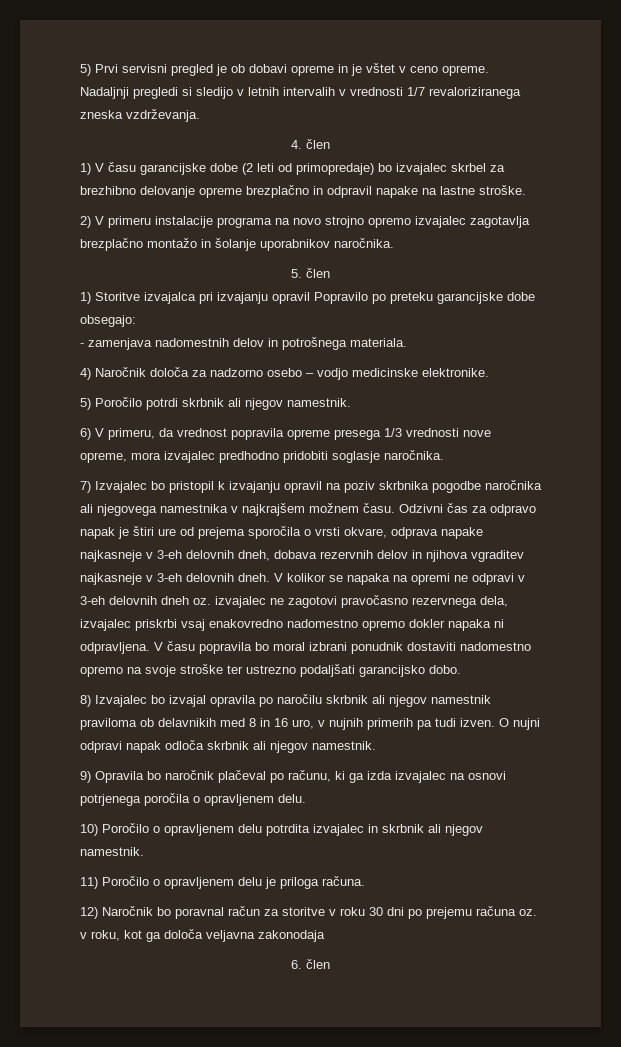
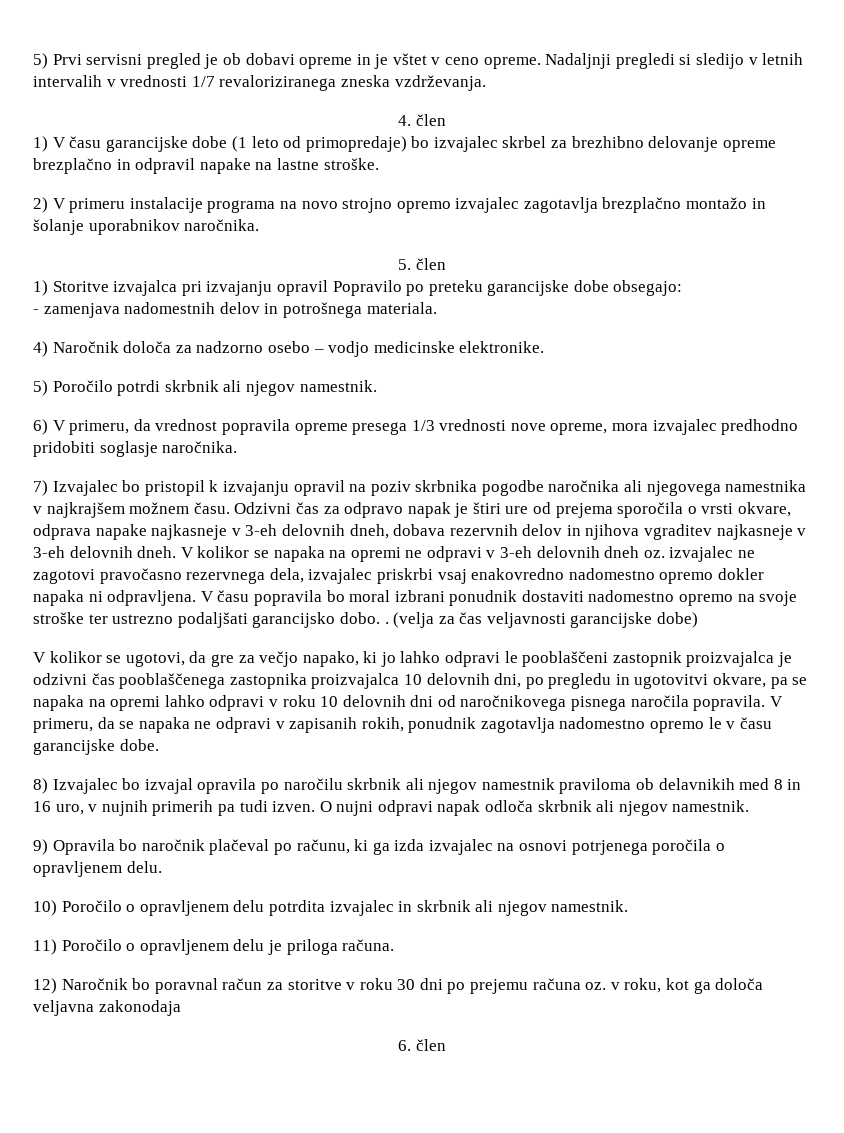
- 1) V času garancijske dobe (2 leti od primopredaje) bo izvajalec skrbel za brezhibno delovanje opreme brezplačno in odpravil napake na lastne stroške.
+ 1) V času garancijske dobe (1 leto od primopredaje) bo izvajalec skrbel za brezhibno delovanje opreme brezplačno in odpravil napake na lastne stroške.
- V času popravila bo moral izbrani ponudnik dostaviti nadomestno opremo na svoje stroške ter ustrezno podaljšati garancijsko dobo.
+ V času popravila bo moral izbrani ponudnik dostaviti nadomestno opremo na svoje stroške ter ustrezno podaljšati garancijsko dobo. . (velja za čas veljavnosti garancijske dobe)
+ V kolikor se ugotovi, da gre za večjo napako, ki jo lahko odpravi le pooblaščeni zastopnik proizvajalca je odzivni čas pooblaščenega zastopnika proizvajalca 10 delovnih dni, po pregledu in ugotovitvi okvare, pa se napaka na opremi lahko odpravi v roku 10 delovnih dni od naročnikovega pisnega naročila popravila. V primeru, da se napaka ne odpravi v zapisanih rokih, ponudnik zagotavlja nadomestno opremo le v času garancijske dobe.

